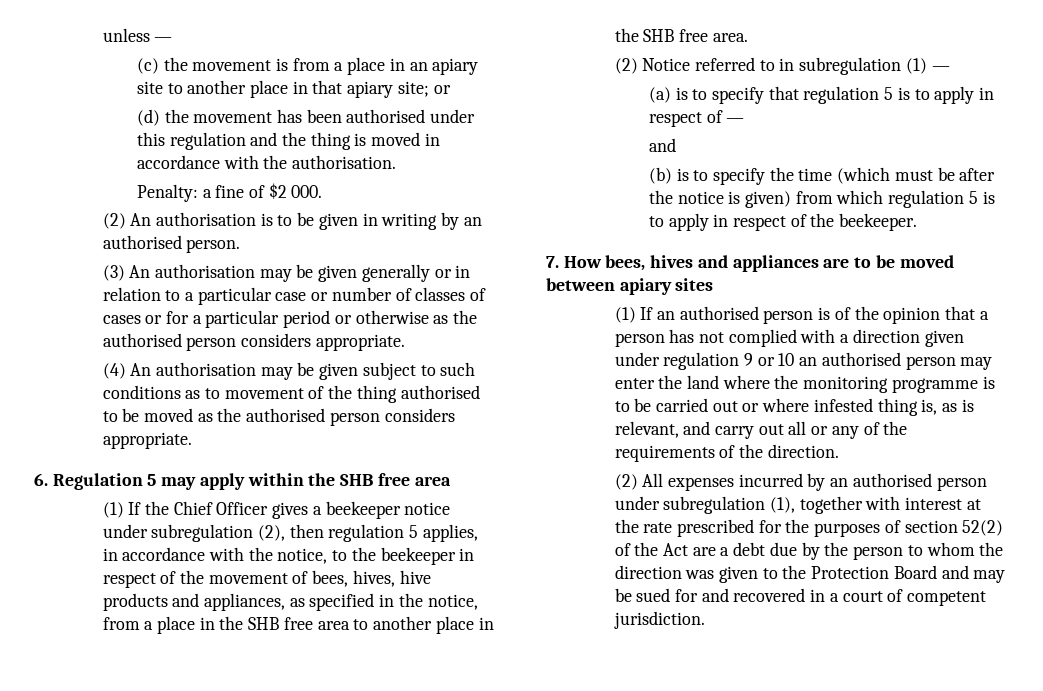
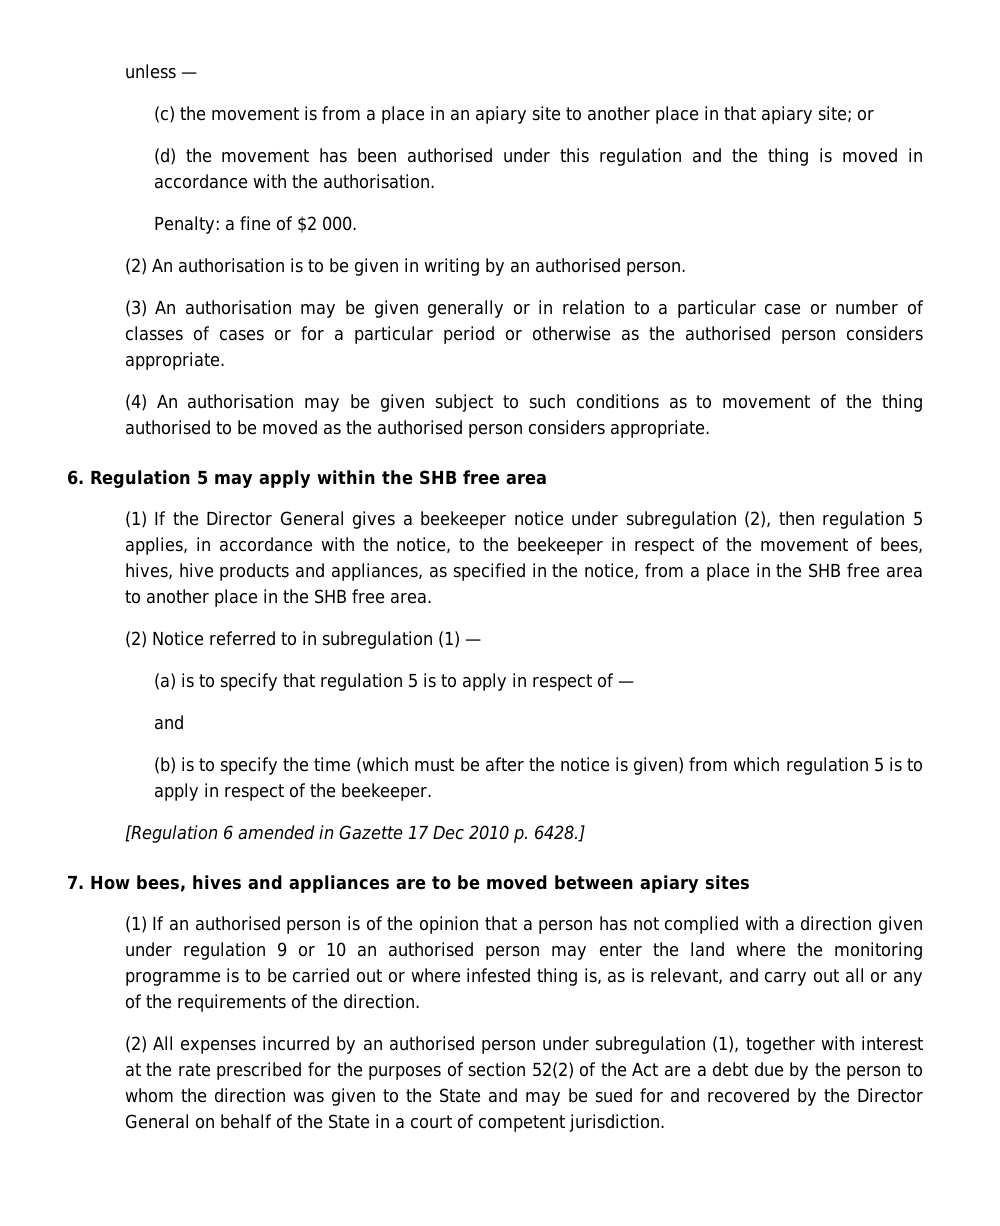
- (1) If the Chief Officer gives a beekeeper notice under subregulation (2), then regulation 5 applies, in accordance with the notice, to the beekeeper in respect of the movement of bees, hives, hive products and appliances, as specified in the notice, from a place in the SHB free area to another place in the SHB free area.
+ (1) If the Director General gives a beekeeper notice under subregulation (2), then regulation 5 applies, in accordance with the notice, to the beekeeper in respect of the movement of bees, hives, hive products and appliances, as specified in the notice, from a place in the SHB free area to another place in the SHB free area.
+ [Regulation 6 amended in Gazette 17 Dec 2010 p. 6428.]
- (2) All expenses incurred by an authorised person under subregulation (1), together with interest at the rate prescribed for the purposes of section 52(2) of the Act are a debt due by the person to whom the direction was given to the Protection Board and may be sued for and recovered in a court of competent jurisdiction.
+ (2) All expenses incurred by an authorised person under subregulation (1), together with interest at the rate prescribed for the purposes of section 52(2) of the Act are a debt due by the person to whom the direction was given to the State and may be sued for and recovered by the Director General on behalf of the State in a court of competent jurisdiction.

